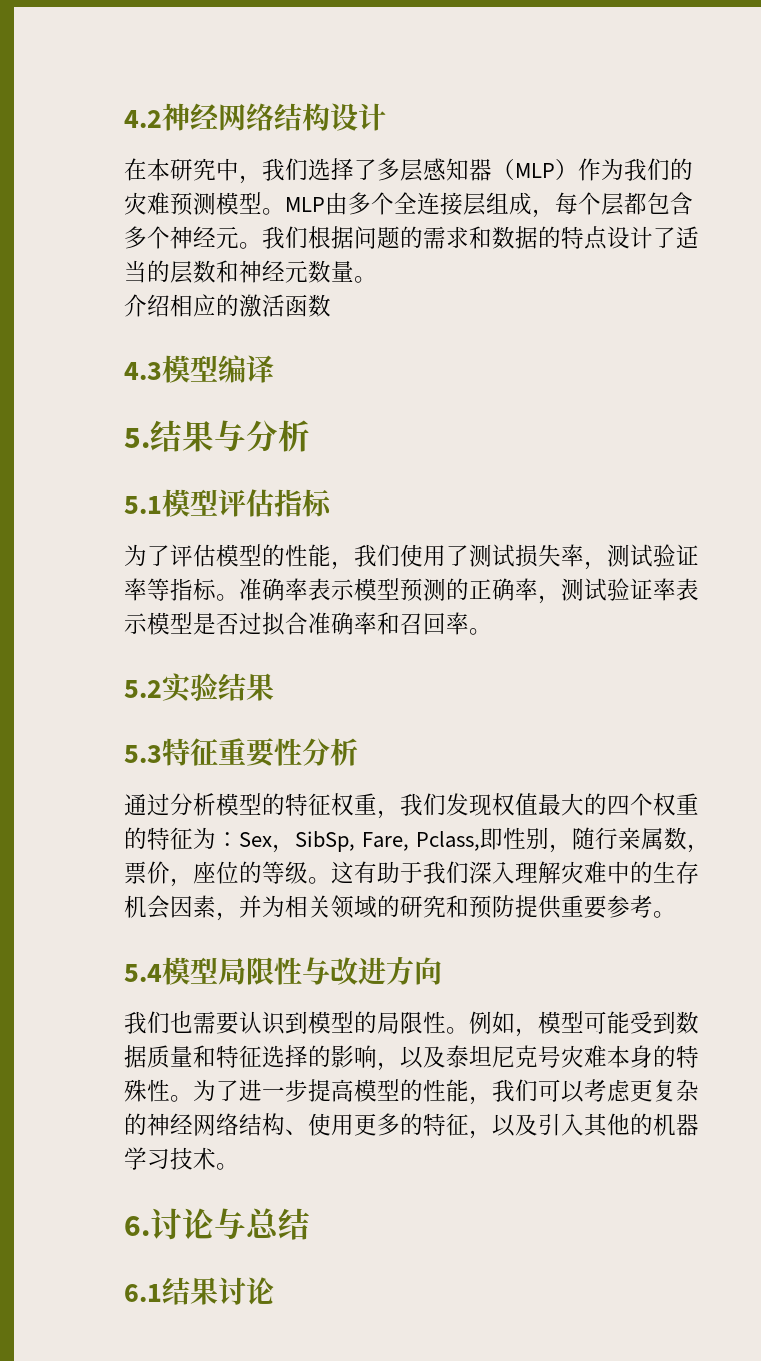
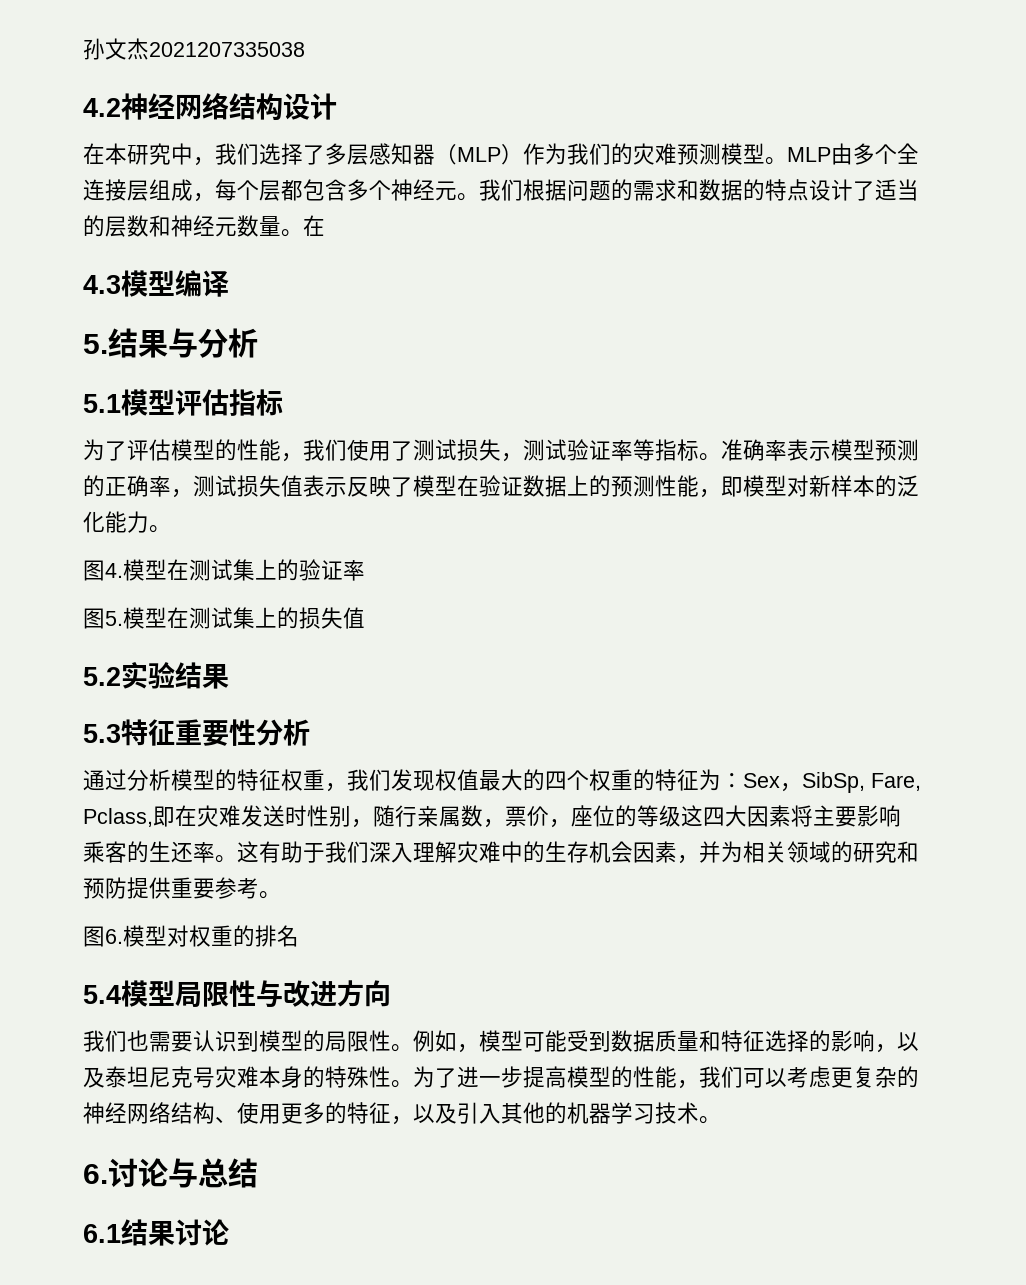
+ 孙文杰2021207335038
- 我们根据问题的需求和数据的特点设计了适当的层数和神经元数量。
- 介绍相应的激活函数
+ 我们根据问题的需求和数据的特点设计了适当的层数和神经元数量。在
- 为了评估模型的性能，我们使用了测试损失率，测试验证率等指标。
+ 为了评估模型的性能，我们使用了测试损失，测试验证率等指标。
- 准确率表示模型预测的正确率，测试验证率表示模型是否过拟合准确率和召回率。
+ 准确率表示模型预测的正确率，测试损失值表示反映了模型在验证数据上的预测性能，即模型对新样本的泛化能力。
+ 图4.模型在测试集上的验证率
+ 图5.模型在测试集上的损失值
- 通过分析模型的特征权重，我们发现权值最大的四个权重的特征为：Sex，SibSp, Fare, Pclass,即性别，随行亲属数，票价，座位的等级。
+ 通过分析模型的特征权重，我们发现权值最大的四个权重的特征为：Sex，SibSp, Fare, Pclass,即在灾难发送时性别，随行亲属数，票价，座位的等级这四大因素将主要影响乘客的生还率。
+ 图6.模型对权重的排名

